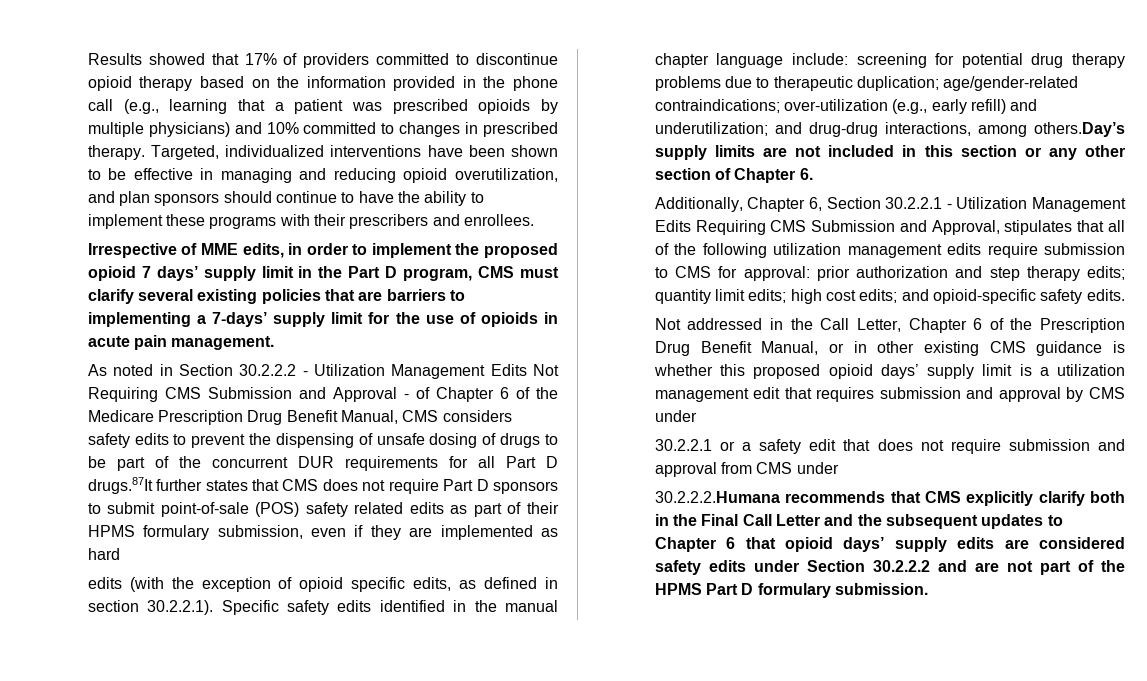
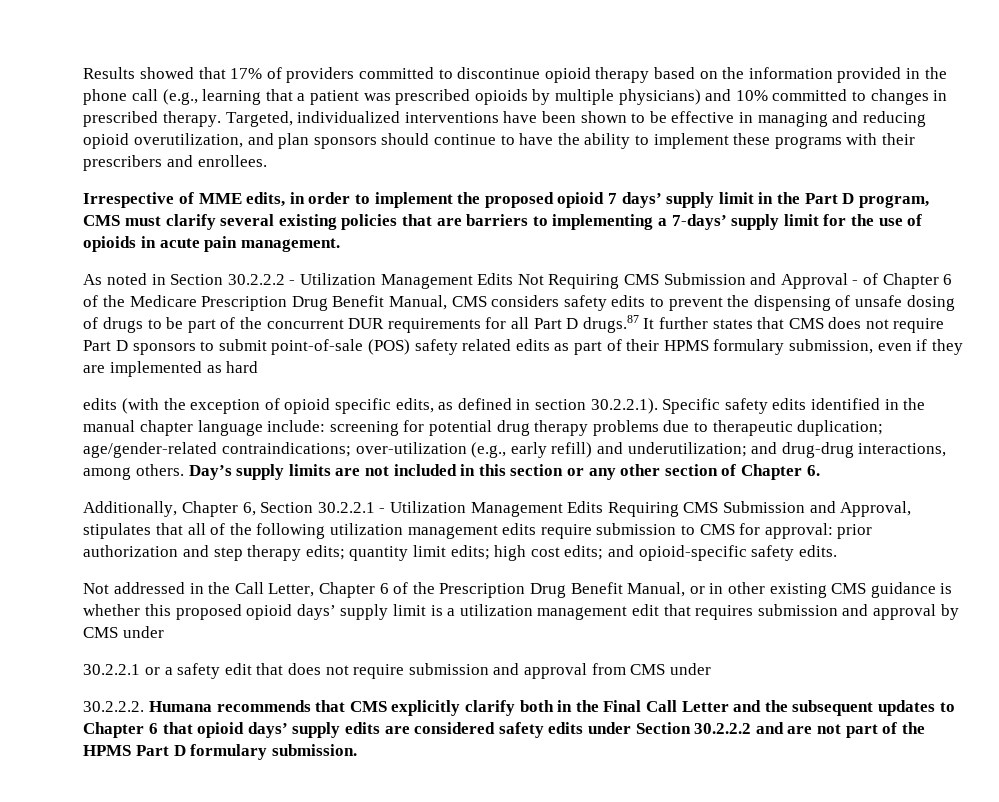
- As noted in Section 30.2.2.2 - Utilization Management Edits Not Requiring CMS Submission and Approval - of Chapter 6 of the Medicare Prescription Drug Benefit Manual, CMS considers safety edits to prevent the dispensing of unsafe dosing of drugs to be part of the concurrent DUR requirements for all Part D drugs.87It further states that CMS does not require Part D sponsors to submit point-of-sale (POS) safety related edits as part of their HPMS formulary submission, even if they are implemented as hard
+ As noted in Section 30.2.2.2 - Utilization Management Edits Not Requiring CMS Submission and Approval - of Chapter 6 of the Medicare Prescription Drug Benefit Manual, CMS considers safety edits to prevent the dispensing of unsafe dosing of drugs to be part of the concurrent DUR requirements for all Part D drugs.87 It further states that CMS does not require Part D sponsors to submit point-of-sale (POS) safety related edits as part of their HPMS formulary submission, even if they are implemented as hard
- edits (with the exception of opioid specific edits, as defined in section 30.2.2.1). Specific safety edits identified in the manual chapter language include: screening for potential drug therapy problems due to therapeutic duplication; age/gender-related contraindications; over-utilization (e.g., early refill) and underutilization; and drug-drug interactions, among others.Day’s supply limits are not included in this section or any other section of Chapter 6.
+ edits (with the exception of opioid specific edits, as defined in section 30.2.2.1). Specific safety edits identified in the manual chapter language include: screening for potential drug therapy problems due to therapeutic duplication; age/gender-related contraindications; over-utilization (e.g., early refill) and underutilization; and drug-drug interactions, among others. Day’s supply limits are not included in this section or any other section of Chapter 6.
- 30.2.2.2.Humana recommends that CMS explicitly clarify both in the Final Call Letter and the subsequent updates to Chapter 6 that opioid days’ supply edits are considered safety edits under Section 30.2.2.2 and are not part of the HPMS Part D formulary submission.
+ 30.2.2.2. Humana recommends that CMS explicitly clarify both in the Final Call Letter and the subsequent updates to Chapter 6 that opioid days’ supply edits are considered safety edits under Section 30.2.2.2 and are not part of the HPMS Part D formulary submission.

